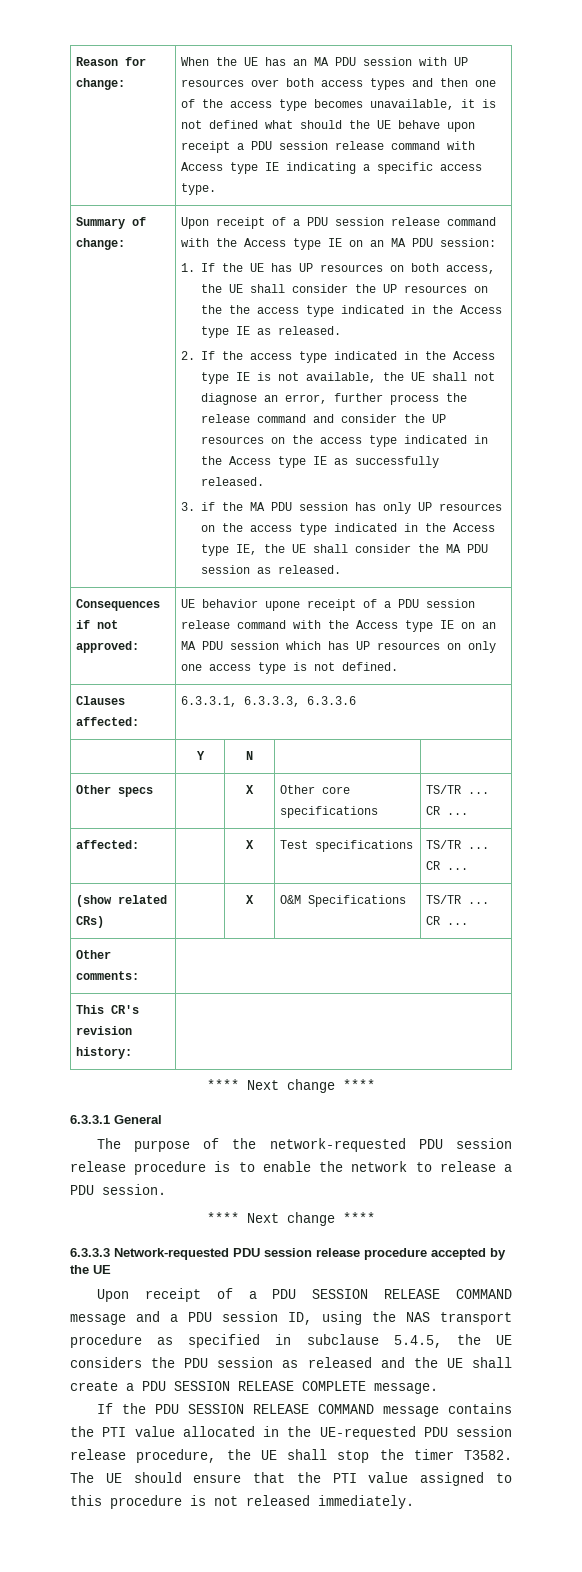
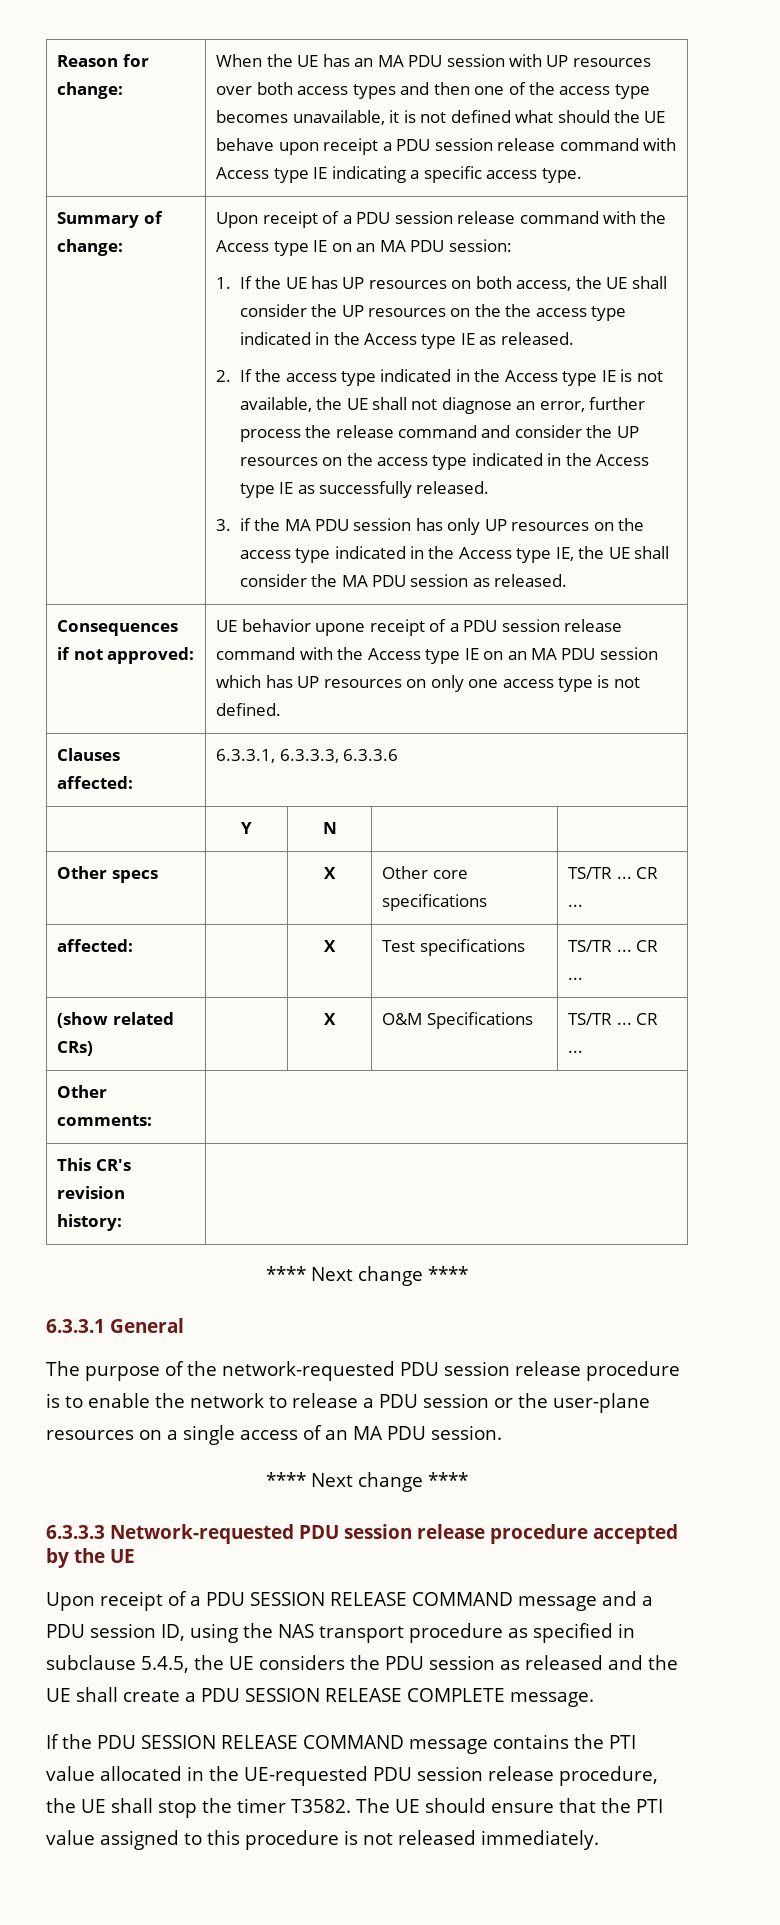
- The purpose of the network-requested PDU session release procedure is to enable the network to release a PDU session.
+ The purpose of the network-requested PDU session release procedure is to enable the network to release a PDU session or the user-plane resources on a single access of an MA PDU session.

